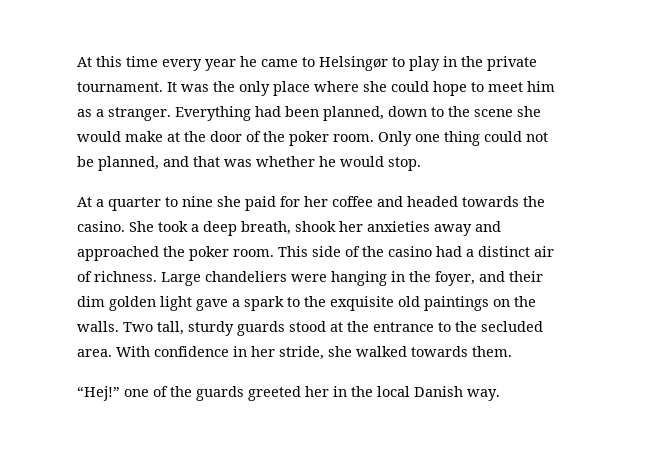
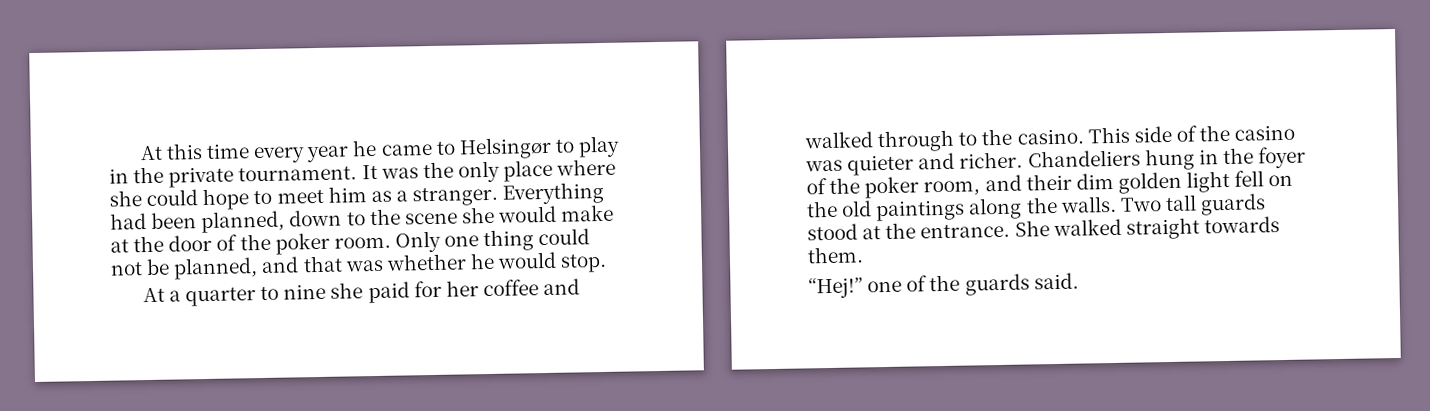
- At a quarter to nine she paid for her coffee and headed towards the casino. She took a deep breath, shook her anxieties away and approached the poker room.
+ At a quarter to nine she paid for her coffee and walked through to the casino.
- This side of the casino had a distinct air of richness. Large chandeliers were hanging in the foyer, and their dim golden light gave a spark to the exquisite old paintings on the walls.
+ This side of the casino was quieter and richer. Chandeliers hung in the foyer of the poker room, and their dim golden light fell on the old paintings along the walls.
- Two tall, sturdy guards stood at the entrance to the secluded area. With confidence in her stride, she walked towards them.
+ Two tall guards stood at the entrance. She walked straight towards them.
- “Hej!” one of the guards greeted her in the local Danish way.
+ “Hej!” one of the guards said.

